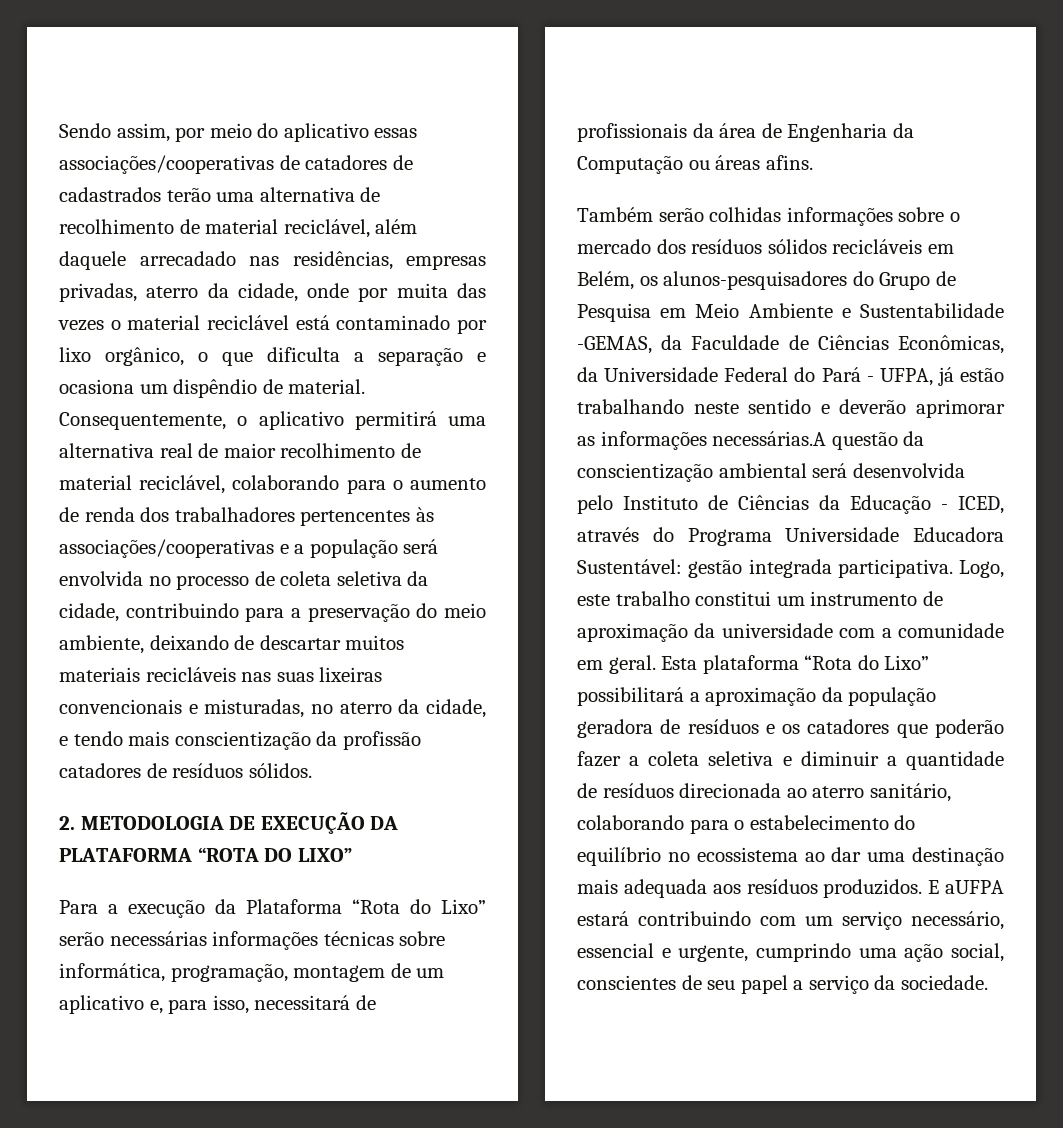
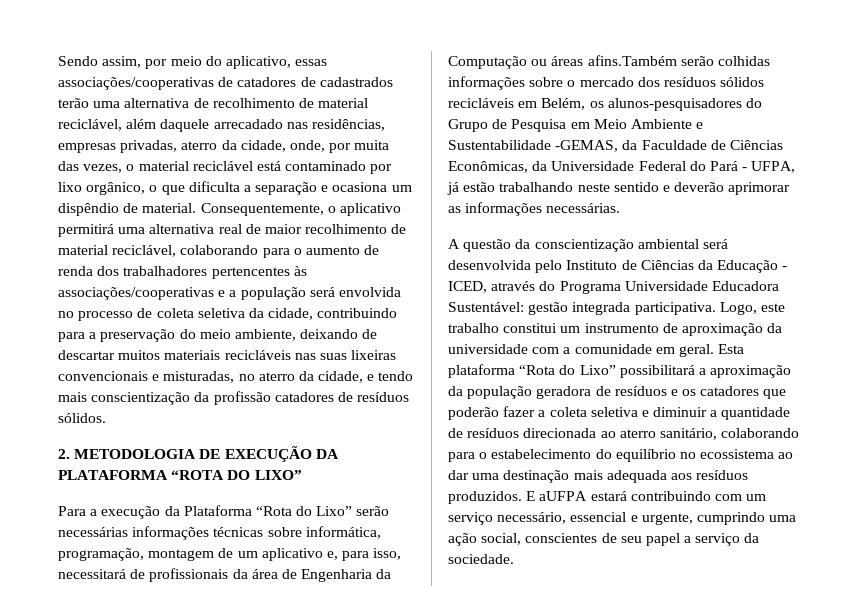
- Sendo assim, por meio do aplicativo essas associações/cooperativas de catadores de cadastrados terão uma alternativa de recolhimento de material reciclável, além daquele arrecadado nas residências, empresas privadas, aterro da cidade, onde por muita das vezes o material reciclável está contaminado por lixo orgânico, o que dificulta a separação e ocasiona um dispêndio de material.
+ Sendo assim, por meio do aplicativo, essas associações/cooperativas de catadores de cadastrados terão uma alternativa de recolhimento de material reciclável, além daquele arrecadado nas residências, empresas privadas, aterro da cidade, onde, por muita das vezes, o material reciclável está contaminado por lixo orgânico, o que dificulta a separação e ocasiona um dispêndio de material.
- Para a execução da Plataforma “Rota do Lixo” serão necessárias informações técnicas sobre informática, programação, montagem de um aplicativo e, para isso, necessitará de profissionais da área de Engenharia da Computação ou áreas afins.
- Também serão colhidas informações sobre o mercado dos resíduos sólidos recicláveis em Belém, os alunos-pesquisadores do Grupo de Pesquisa em Meio Ambiente e Sustentabilidade -GEMAS, da Faculdade de Ciências Econômicas, da Universidade Federal do Pará - UFPA, já estão trabalhando neste sentido e deverão aprimorar as informações necessárias.A questão da conscientização ambiental será desenvolvida pelo Instituto de Ciências da Educação - ICED, através do Programa Universidade Educadora Sustentável:
+ Para a execução da Plataforma “Rota do Lixo” serão necessárias informações técnicas sobre informática, programação, montagem de um aplicativo e, para isso, necessitará de profissionais da área de Engenharia da Computação ou áreas afins.Também serão colhidas informações sobre o mercado dos resíduos sólidos recicláveis em Belém, os alunos-pesquisadores do Grupo de Pesquisa em Meio Ambiente e Sustentabilidade -GEMAS, da Faculdade de Ciências Econômicas, da Universidade Federal do Pará - UFPA, já estão trabalhando neste sentido e deverão aprimorar as informações necessárias.
+ A questão da conscientização ambiental será desenvolvida pelo Instituto de Ciências da Educação - ICED, através do Programa Universidade Educadora Sustentável:

